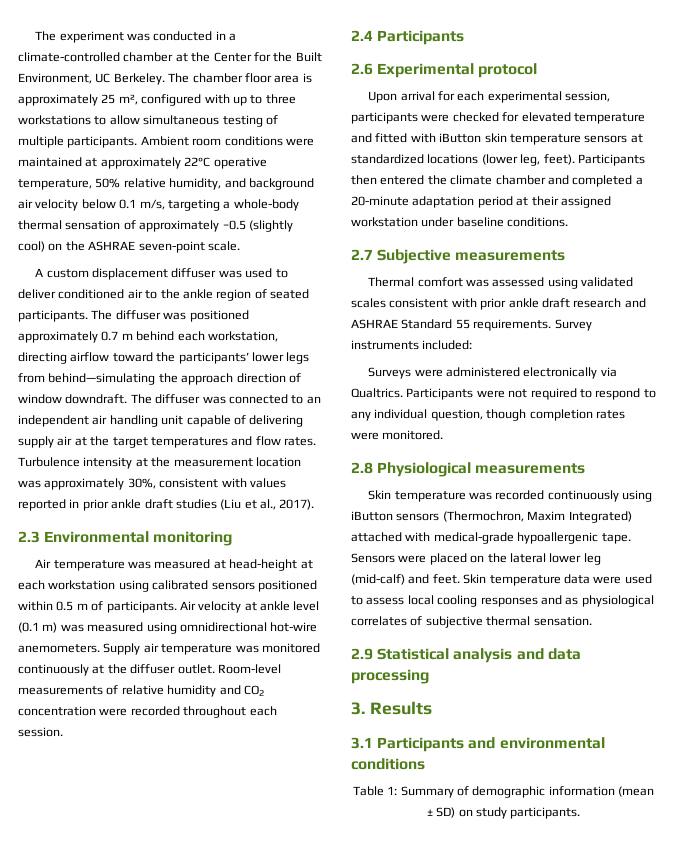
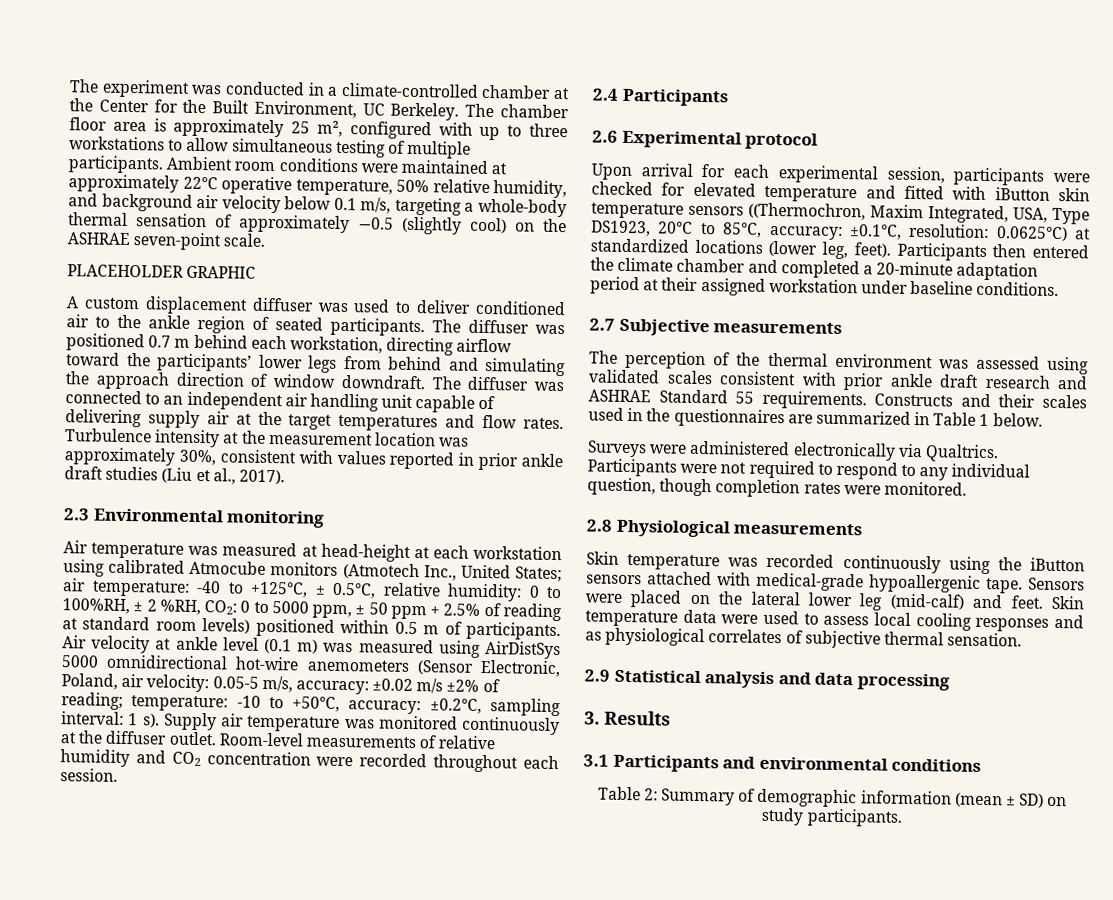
+ PLACEHOLDER GRAPHIC
- The diffuser was positioned approximately 0.7 m behind each workstation, directing airflow toward the participants’ lower legs from behind—simulating the approach direction of window downdraft.
+ The diffuser was positioned 0.7 m behind each workstation, directing airflow toward the participants’ lower legs from behind and simulating the approach direction of window downdraft.
- Air temperature was measured at head-height at each workstation using calibrated sensors positioned within 0.5 m of participants.
+ Air temperature was measured at head-height at each workstation using calibrated Atmocube monitors (Atmotech Inc., United States; air temperature: -40 to +125°C, ± 0.5°C, relative humidity: 0 to 100%RH, ± 2 %RH, CO2: 0 to 5000 ppm, ± 50 ppm + 2.5% of reading at standard room levels) positioned within 0.5 m of participants.
- Air velocity at ankle level (0.1 m) was measured using omnidirectional hot-wire anemometers.
+ Air velocity at ankle level (0.1 m) was measured using AirDistSys 5000 omnidirectional hot-wire anemometers (Sensor Electronic, Poland, air velocity: 0.05-5 m/s, accuracy: ±0.02 m/s ±2% of reading; temperature: -10 to +50°C, accuracy: ±0.2°C, sampling interval: 1 s).
- Upon arrival for each experimental session, participants were checked for elevated temperature and fitted with iButton skin temperature sensors at standardized locations (lower leg, feet).
+ Upon arrival for each experimental session, participants were checked for elevated temperature and fitted with iButton skin temperature sensors ((Thermochron, Maxim Integrated, USA, Type DS1923, 20°C to 85°C, accuracy: ±0.1°C, resolution: 0.0625°C) at standardized locations (lower leg, feet).
- Thermal comfort was assessed using validated scales consistent with prior ankle draft research and ASHRAE Standard 55 requirements.
+ The perception of the thermal environment was assessed using validated scales consistent with prior ankle draft research and ASHRAE Standard 55 requirements.
- Survey instruments included:
+ Constructs and their scales used in the questionnaires are summarized in Table 1 below.
- Skin temperature was recorded continuously using iButton sensors (Thermochron, Maxim Integrated) attached with medical-grade hypoallergenic tape.
+ Skin temperature was recorded continuously using the iButton sensors attached with medical-grade hypoallergenic tape.
- Table 1: Summary of demographic information (mean ± SD) on study participants.
+ Table 2: Summary of demographic information (mean ± SD) on study participants.

